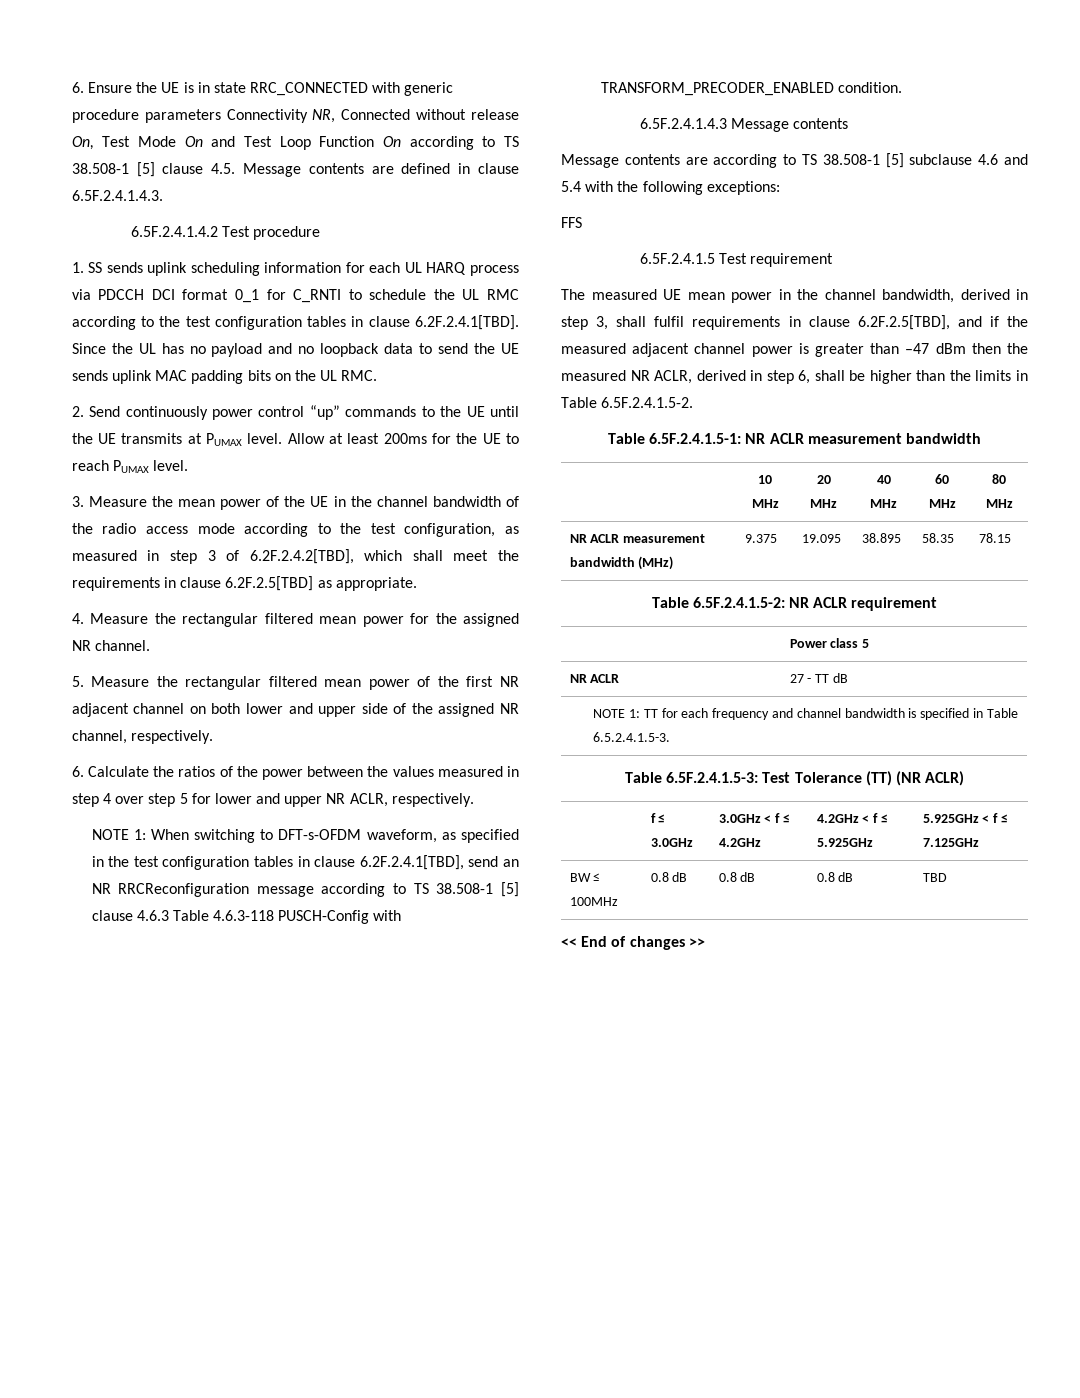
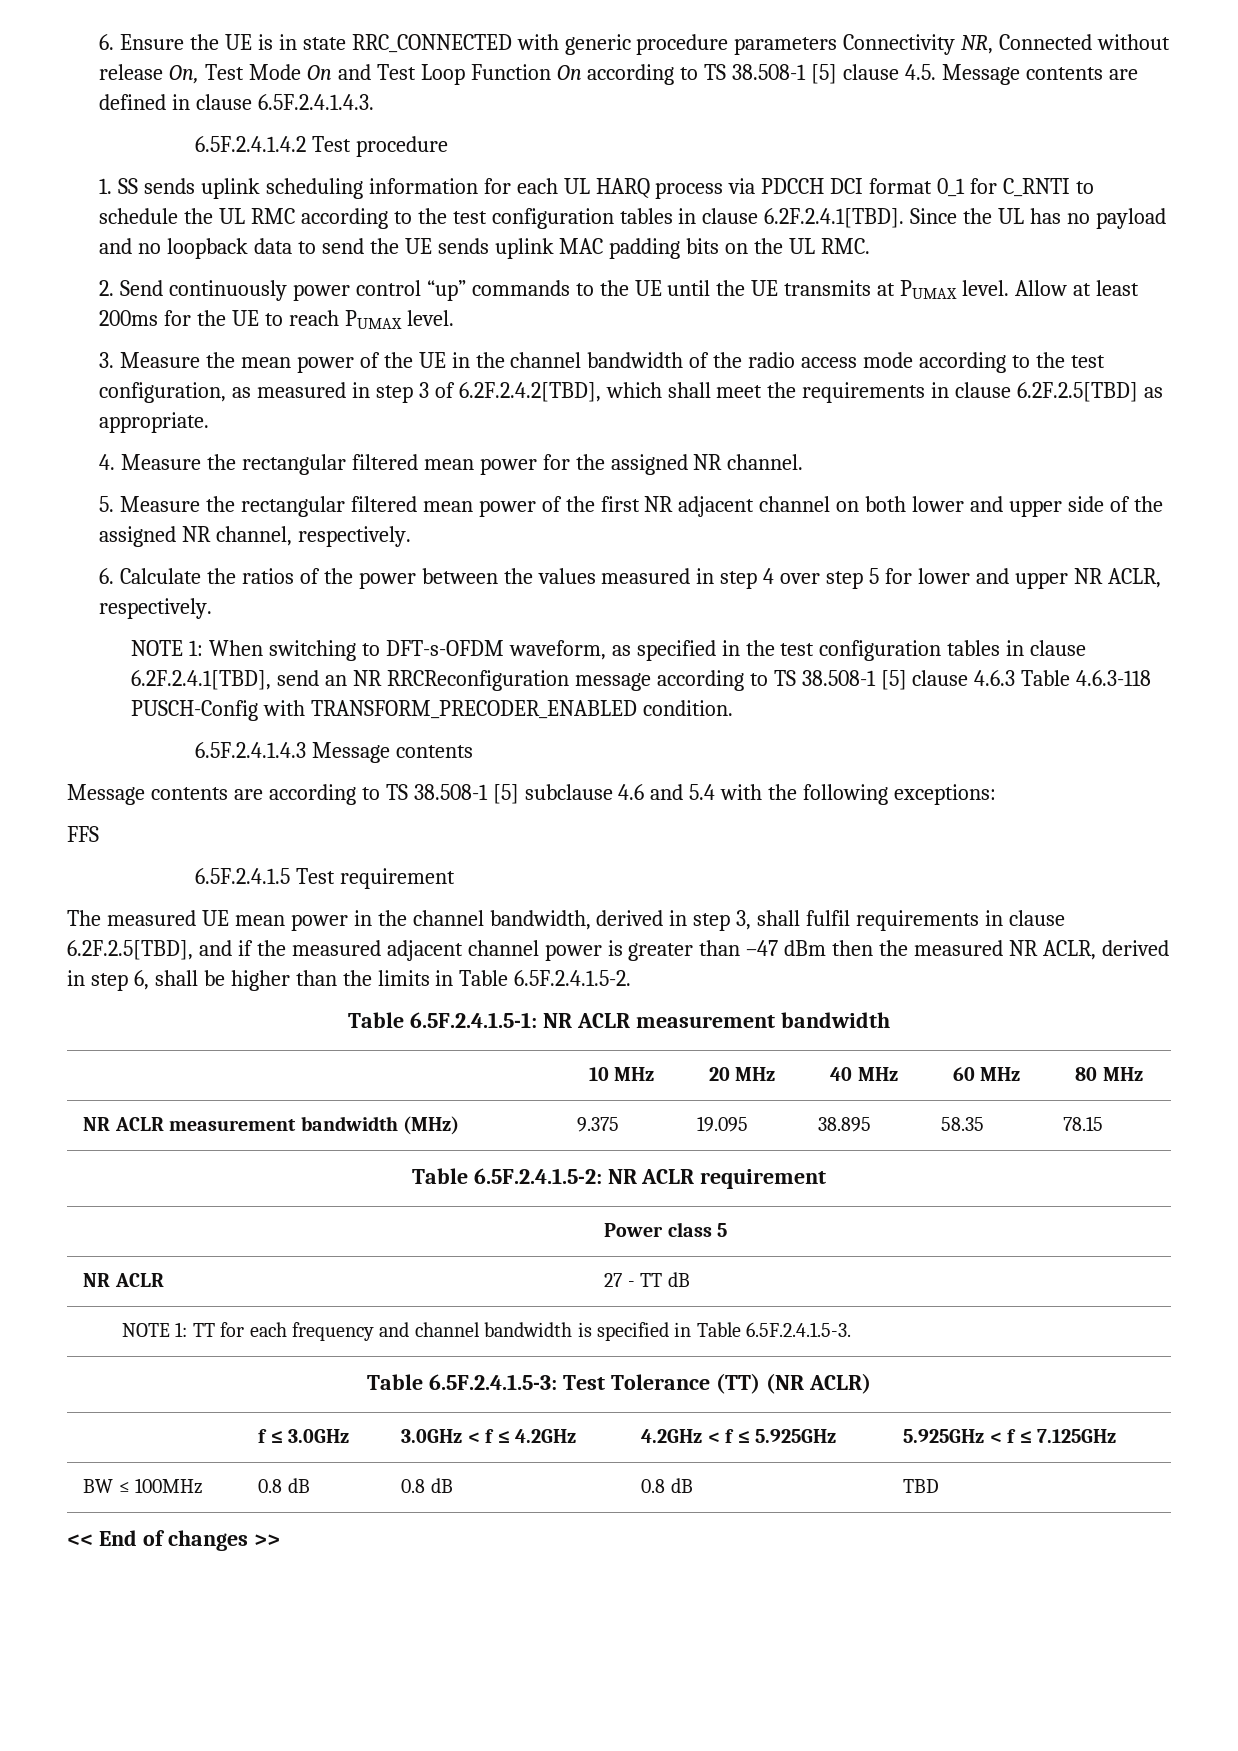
- NOTE 1: TT for each frequency and channel bandwidth is specified in Table 6.5.2.4.1.5-3.
+ NOTE 1: TT for each frequency and channel bandwidth is specified in Table 6.5F.2.4.1.5-3.

